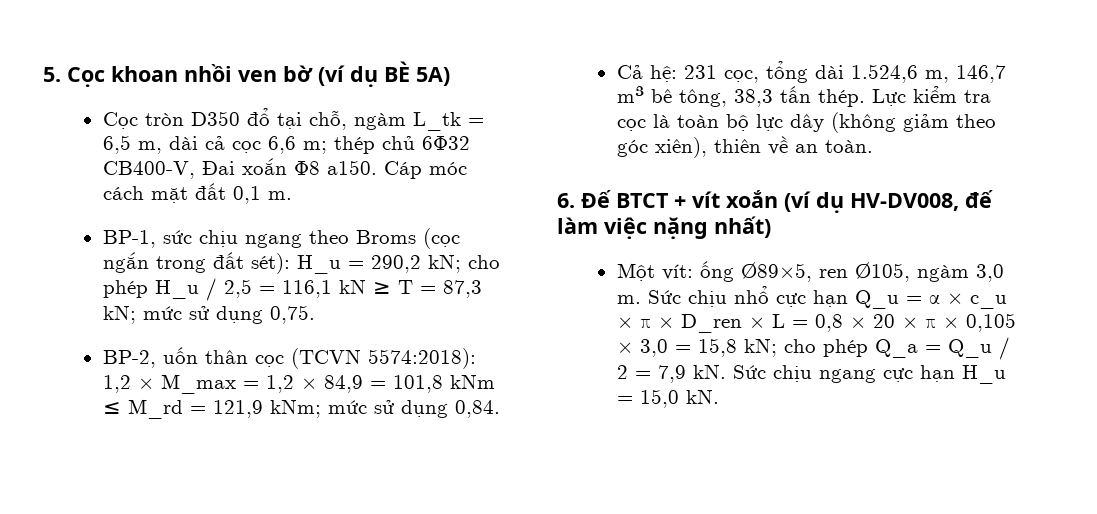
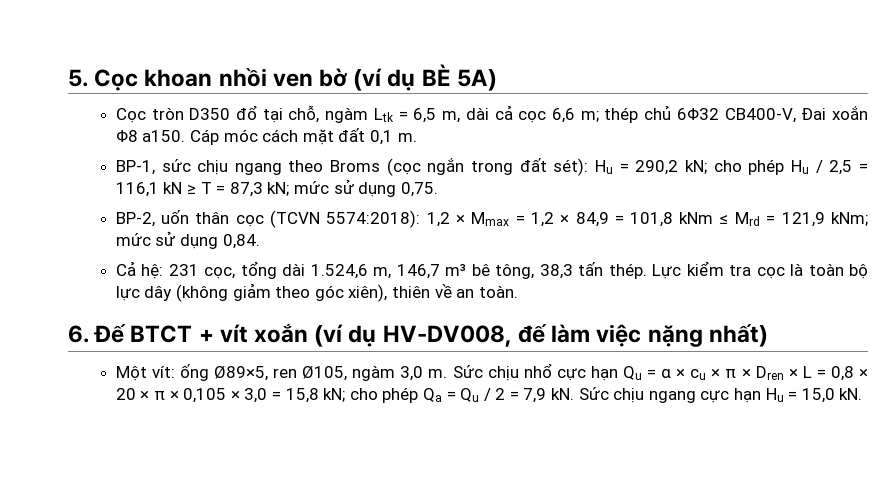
- Cọc tròn D350 đổ tại chỗ, ngàm L_tk = 6,5 m, dài cả cọc 6,6 m; thép chủ 6Φ32 CB400-V, Đai xoắn Φ8 a150.
+ Cọc tròn D350 đổ tại chỗ, ngàm Ltk = 6,5 m, dài cả cọc 6,6 m; thép chủ 6Φ32 CB400-V, Đai xoắn Φ8 a150.
- BP-1, sức chịu ngang theo Broms (cọc ngắn trong đất sét): H_u = 290,2 kN; cho phép H_u / 2,5 = 116,1 kN ≥ T = 87,3 kN; mức sử dụng 0,75.
+ BP-1, sức chịu ngang theo Broms (cọc ngắn trong đất sét): Hu = 290,2 kN; cho phép Hu / 2,5 = 116,1 kN ≥ T = 87,3 kN; mức sử dụng 0,75.
- BP-2, uốn thân cọc (TCVN 5574:2018): 1,2 × M_max = 1,2 × 84,9 = 101,8 kNm ≤ M_rd = 121,9 kNm; mức sử dụng 0,84.
+ BP-2, uốn thân cọc (TCVN 5574:2018): 1,2 × Mmax = 1,2 × 84,9 = 101,8 kNm ≤ Mrd = 121,9 kNm; mức sử dụng 0,84.
- Sức chịu nhổ cực hạn Q_u = α × c_u × π × D_ren × L = 0,8 × 20 × π × 0,105 × 3,0 = 15,8 kN; cho phép Q_a = Q_u / 2 = 7,9 kN.
+ Sức chịu nhổ cực hạn Qu = α × cu × π × Dren × L = 0,8 × 20 × π × 0,105 × 3,0 = 15,8 kN; cho phép Qa = Qu / 2 = 7,9 kN.
- Sức chịu ngang cực hạn H_u = 15,0 kN.
+ Sức chịu ngang cực hạn Hu = 15,0 kN.

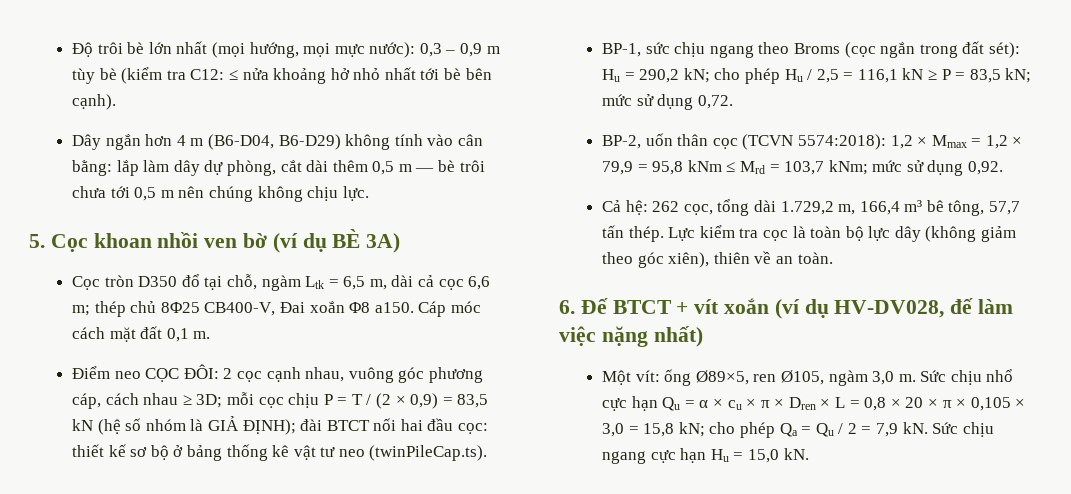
+ Độ trôi bè lớn nhất (mọi hướng, mọi mực nước): 0,3 – 0,9 m tùy bè (kiểm tra C12: ≤ nửa khoảng hở nhỏ nhất tới bè bên cạnh).
+ Dây ngắn hơn 4 m (B6-D04, B6-D29) không tính vào cân bằng: lắp làm dây dự phòng, cắt dài thêm 0,5 m — bè trôi chưa tới 0,5 m nên chúng không chịu lực.
- 5. Cọc khoan nhồi ven bờ (ví dụ BÈ 5A)
+ 5. Cọc khoan nhồi ven bờ (ví dụ BÈ 3A)
- Cọc tròn D350 đổ tại chỗ, ngàm Ltk = 6,5 m, dài cả cọc 6,6 m; thép chủ 6Φ32 CB400-V, Đai xoắn Φ8 a150.
+ Cọc tròn D350 đổ tại chỗ, ngàm Ltk = 6,5 m, dài cả cọc 6,6 m; thép chủ 8Φ25 CB400-V, Đai xoắn Φ8 a150.
+ Điểm neo CỌC ĐÔI: 2 cọc cạnh nhau, vuông góc phương cáp, cách nhau ≥ 3D; mỗi cọc chịu P = T / (2 × 0,9) = 83,5 kN (hệ số nhóm là GIẢ ĐỊNH); đài BTCT nối hai đầu cọc: thiết kế sơ bộ ở bảng thống kê vật tư neo (twinPileCap.ts).
- BP-1, sức chịu ngang theo Broms (cọc ngắn trong đất sét): Hu = 290,2 kN; cho phép Hu / 2,5 = 116,1 kN ≥ T = 87,3 kN; mức sử dụng 0,75.
+ BP-1, sức chịu ngang theo Broms (cọc ngắn trong đất sét): Hu = 290,2 kN; cho phép Hu / 2,5 = 116,1 kN ≥ P = 83,5 kN; mức sử dụng 0,72.
- BP-2, uốn thân cọc (TCVN 5574:2018): 1,2 × Mmax = 1,2 × 84,9 = 101,8 kNm ≤ Mrd = 121,9 kNm; mức sử dụng 0,84.
+ BP-2, uốn thân cọc (TCVN 5574:2018): 1,2 × Mmax = 1,2 × 79,9 = 95,8 kNm ≤ Mrd = 103,7 kNm; mức sử dụng 0,92.
- Cả hệ: 231 cọc, tổng dài 1.524,6 m, 146,7 m³ bê tông, 38,3 tấn thép.
+ Cả hệ: 262 cọc, tổng dài 1.729,2 m, 166,4 m³ bê tông, 57,7 tấn thép.
- 6. Đế BTCT + vít xoắn (ví dụ HV-DV008, đế làm việc nặng nhất)
+ 6. Đế BTCT + vít xoắn (ví dụ HV-DV028, đế làm việc nặng nhất)

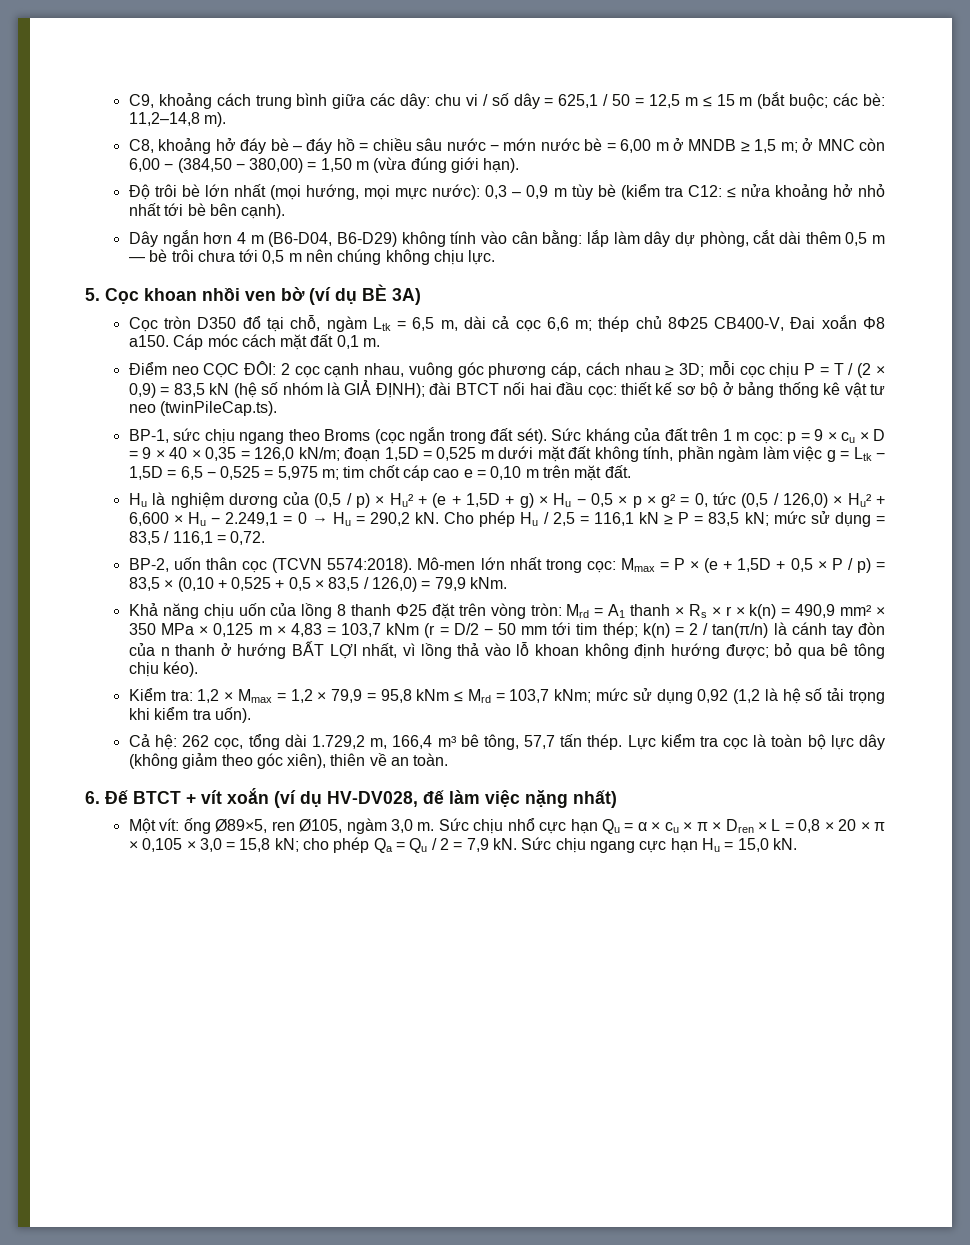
+ C9, khoảng cách trung bình giữa các dây: chu vi / số dây = 625,1 / 50 = 12,5 m ≤ 15 m (bắt buộc; các bè: 11,2–14,8 m).
+ C8, khoảng hở đáy bè – đáy hồ = chiều sâu nước − mớn nước bè = 6,00 m ở MNDB ≥ 1,5 m; ở MNC còn 6,00 − (384,50 − 380,00) = 1,50 m (vừa đúng giới hạn).
- BP-1, sức chịu ngang theo Broms (cọc ngắn trong đất sét): Hu = 290,2 kN; cho phép Hu / 2,5 = 116,1 kN ≥ P = 83,5 kN; mức sử dụng 0,72.
+ BP-1, sức chịu ngang theo Broms (cọc ngắn trong đất sét). Sức kháng của đất trên 1 m cọc: p = 9 × cu × D = 9 × 40 × 0,35 = 126,0 kN/m; đoạn 1,5D = 0,525 m dưới mặt đất không tính, phần ngàm làm việc g = Ltk − 1,5D = 6,5 − 0,525 = 5,975 m; tim chốt cáp cao e = 0,10 m trên mặt đất.
+ Hu là nghiệm dương của (0,5 / p) × Hu² + (e + 1,5D + g) × Hu − 0,5 × p × g² = 0, tức (0,5 / 126,0) × Hu² + 6,600 × Hu − 2.249,1 = 0 → Hu = 290,2 kN. Cho phép Hu / 2,5 = 116,1 kN ≥ P = 83,5 kN; mức sử dụng = 83,5 / 116,1 = 0,72.
- BP-2, uốn thân cọc (TCVN 5574:2018): 1,2 × Mmax = 1,2 × 79,9 = 95,8 kNm ≤ Mrd = 103,7 kNm; mức sử dụng 0,92.
+ BP-2, uốn thân cọc (TCVN 5574:2018). Mô-men lớn nhất trong cọc: Mmax = P × (e + 1,5D + 0,5 × P / p) = 83,5 × (0,10 + 0,525 + 0,5 × 83,5 / 126,0) = 79,9 kNm.
+ Khả năng chịu uốn của lồng 8 thanh Φ25 đặt trên vòng tròn: Mrd = A1 thanh × Rs × r × k(n) = 490,9 mm² × 350 MPa × 0,125 m × 4,83 = 103,7 kNm (r = D/2 − 50 mm tới tim thép; k(n) = 2 / tan(π/n) là cánh tay đòn của n thanh ở hướng BẤT LỢI nhất, vì lồng thả vào lỗ khoan không định hướng được; bỏ qua bê tông chịu kéo).
+ Kiểm tra: 1,2 × Mmax = 1,2 × 79,9 = 95,8 kNm ≤ Mrd = 103,7 kNm; mức sử dụng 0,92 (1,2 là hệ số tải trọng khi kiểm tra uốn).

